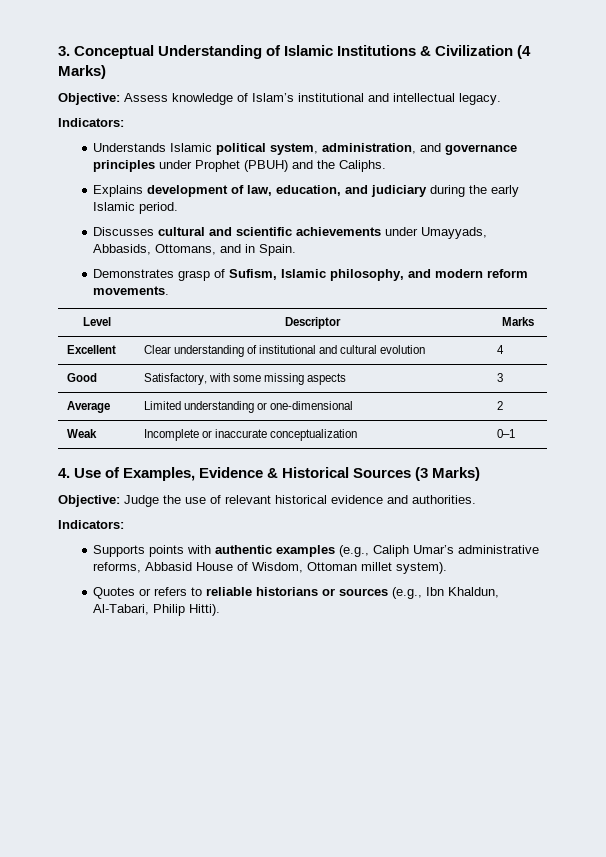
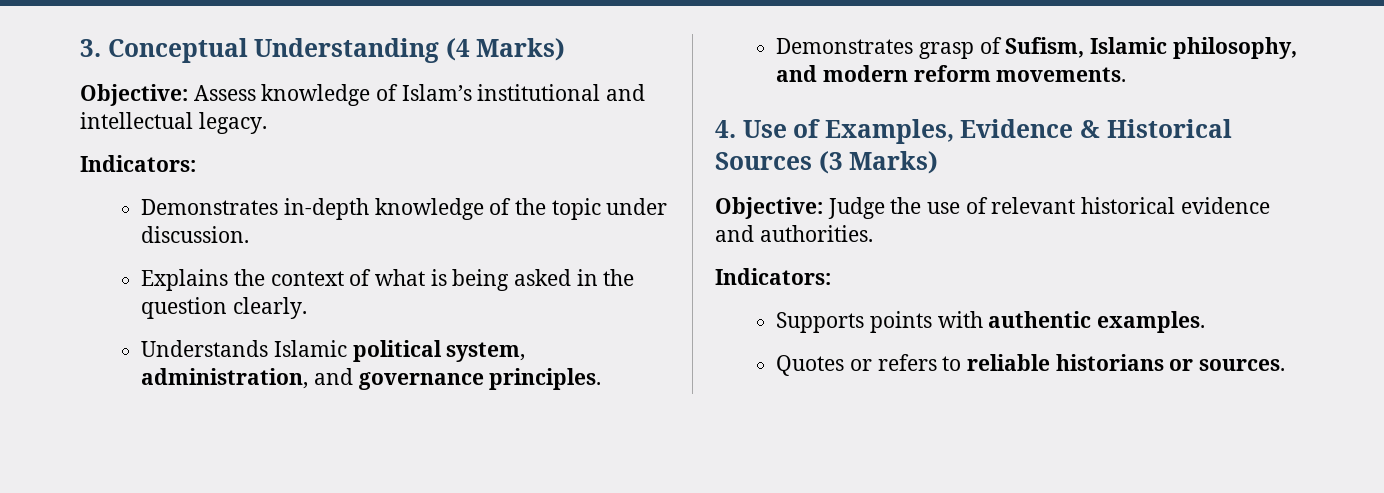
- 3. Conceptual Understanding of Islamic Institutions & Civilization (4 Marks)
+ 3. Conceptual Understanding (4 Marks)
+ Demonstrates in-depth knowledge of the topic under discussion.
+ Explains the context of what is being asked in the question clearly.
- Understands Islamic political system, administration, and governance principles under Prophet (PBUH) and the Caliphs.
- Explains development of law, education, and judiciary during the early Islamic period.
- Discusses cultural and scientific achievements under Umayyads, Abbasids, Ottomans, and in Spain.
+ Understands Islamic political system, administration, and governance principles.
- Level | Descriptor | Marks
- Excellent | Clear understanding of institutional and cultural evolution | 4
- Good | Satisfactory, with some missing aspects | 3
- Average | Limited understanding or one-dimensional | 2
- Weak | Incomplete or inaccurate conceptualization | 0–1
- Supports points with authentic examples (e.g., Caliph Umar’s administrative reforms, Abbasid House of Wisdom, Ottoman millet system).
+ Supports points with authentic examples.
- Quotes or refers to reliable historians or sources (e.g., Ibn Khaldun, Al-Tabari, Philip Hitti).
+ Quotes or refers to reliable historians or sources.

